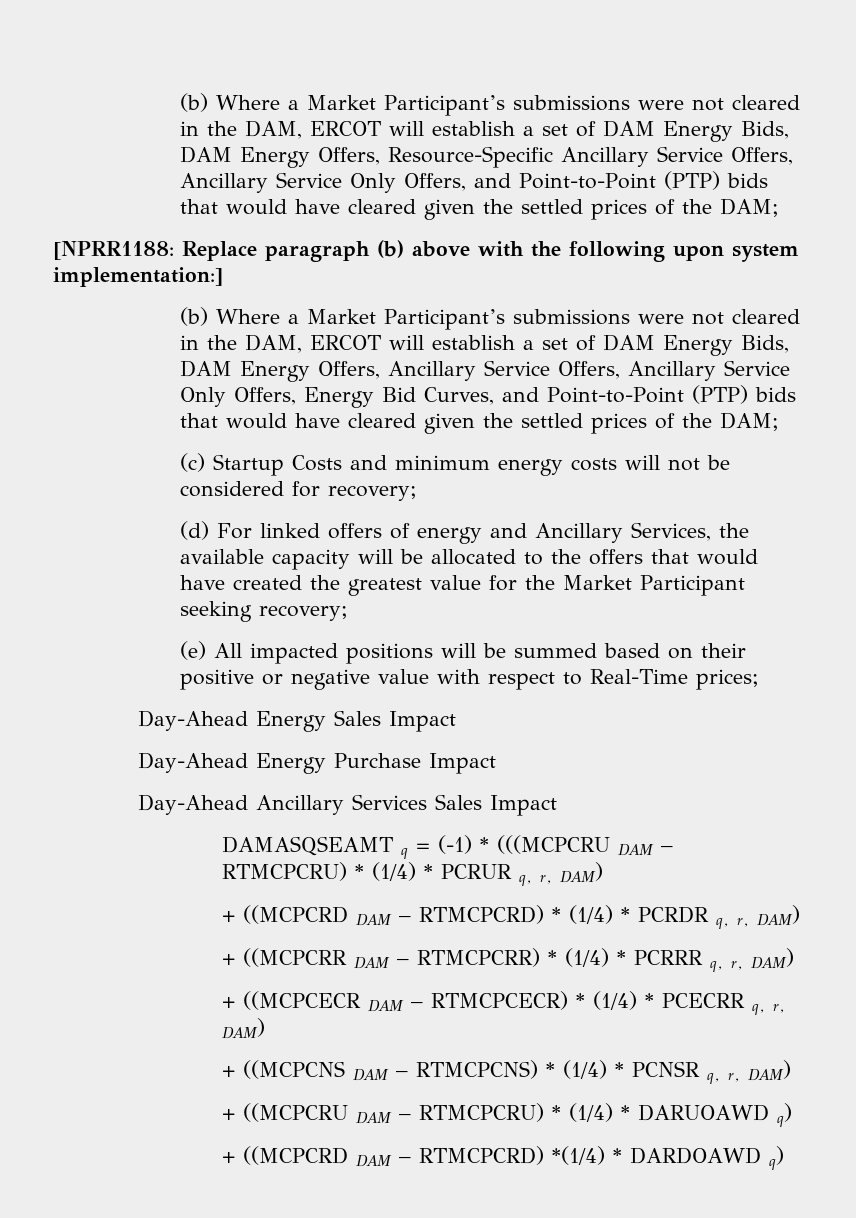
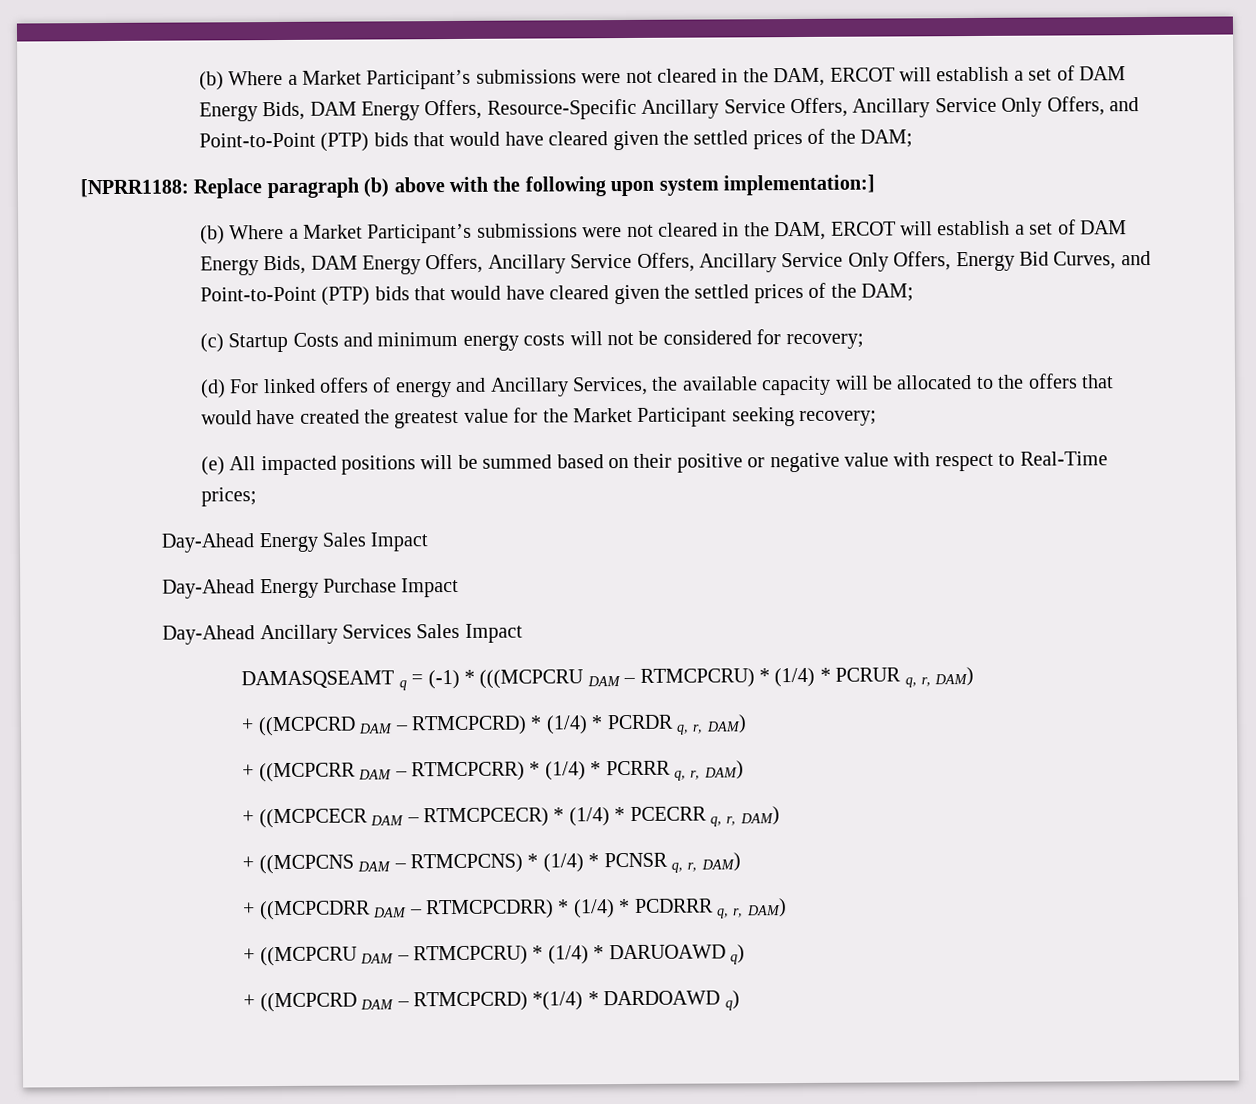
+ + ((MCPCDRR DAM – RTMCPCDRR) * (1/4) * PCDRRR q, r, DAM)

